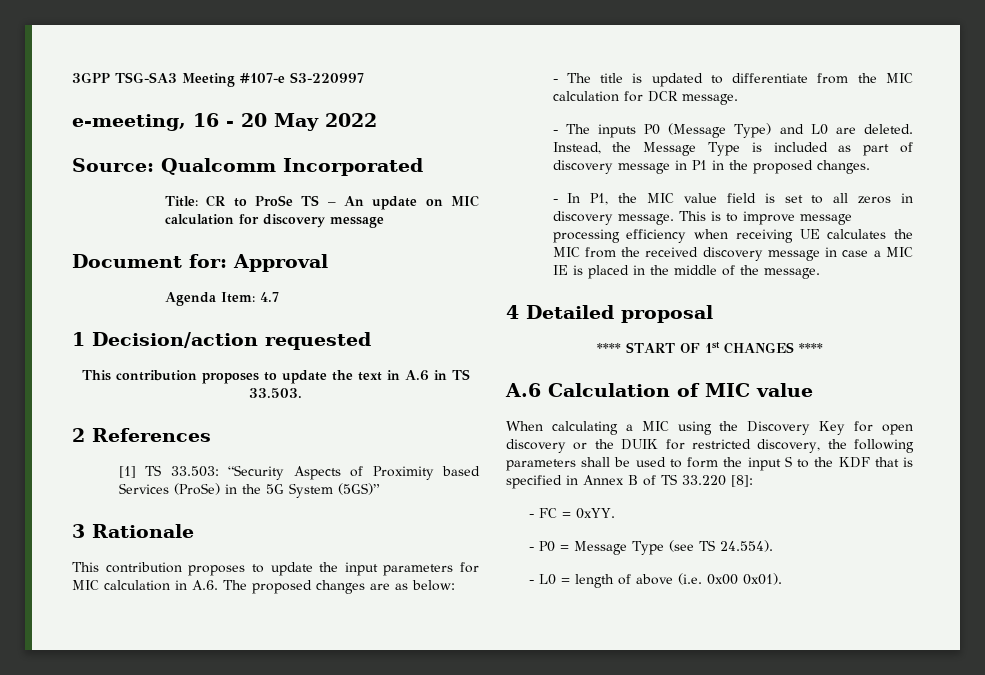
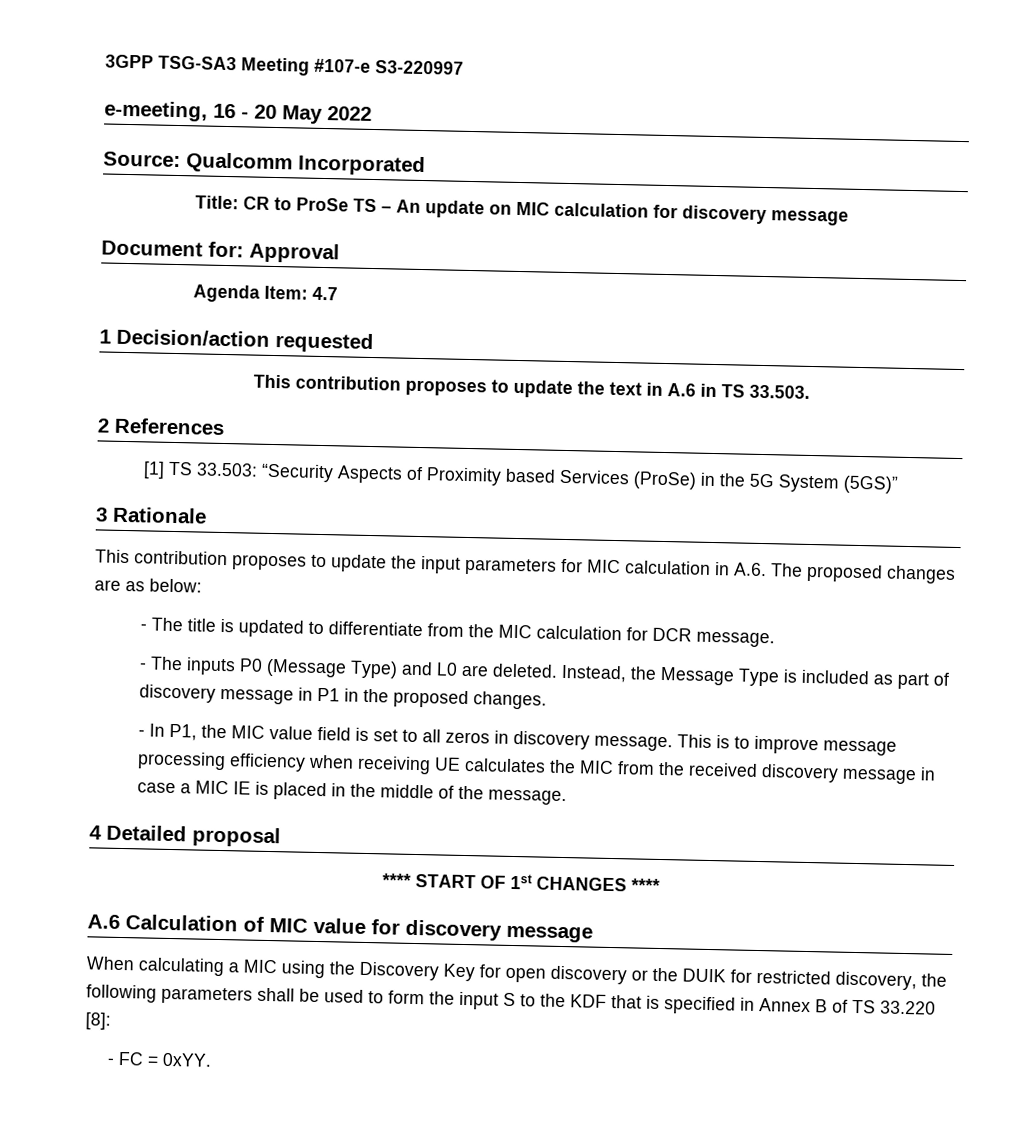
- A.6 Calculation of MIC value
+ A.6 Calculation of MIC value for discovery message
- - P0 = Message Type (see TS 24.554).
- - L0 = length of above (i.e. 0x00 0x01).

